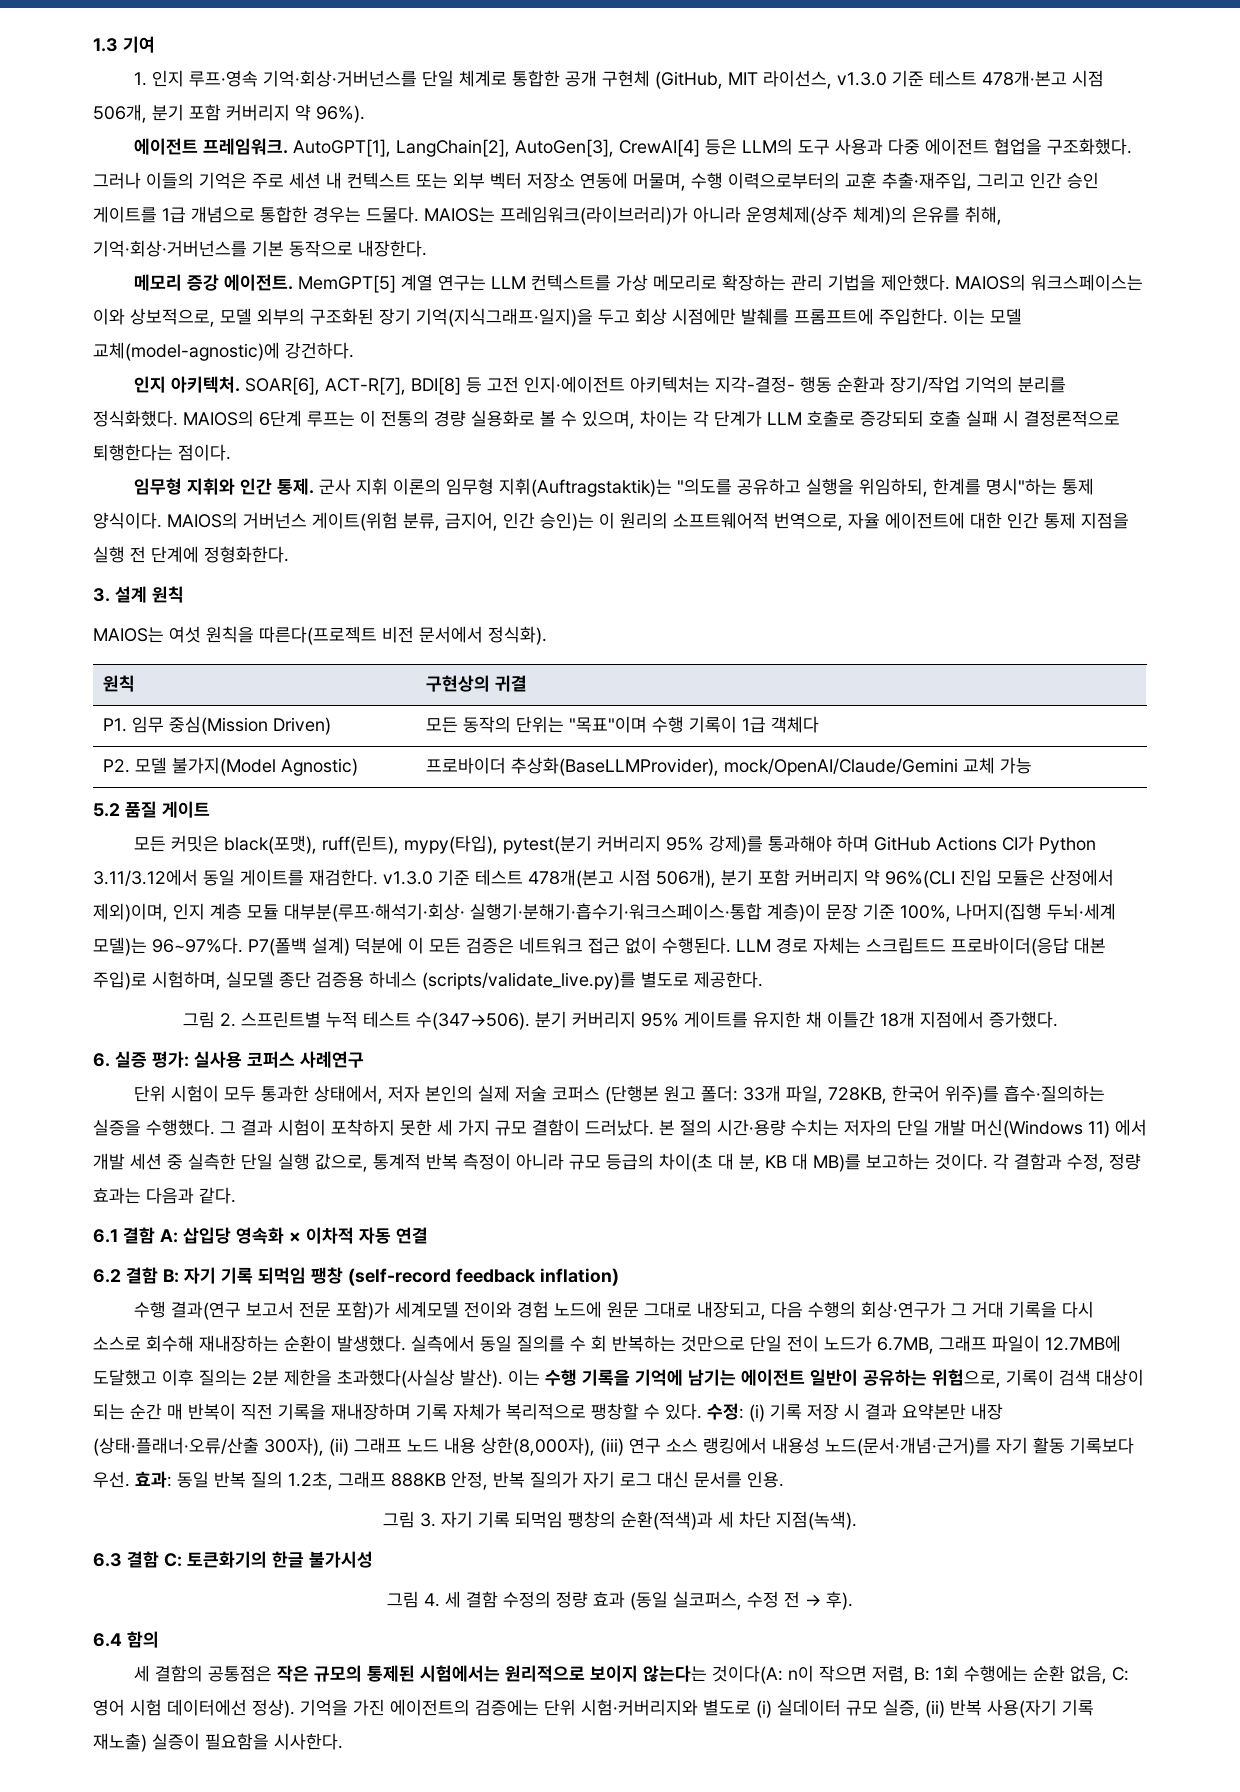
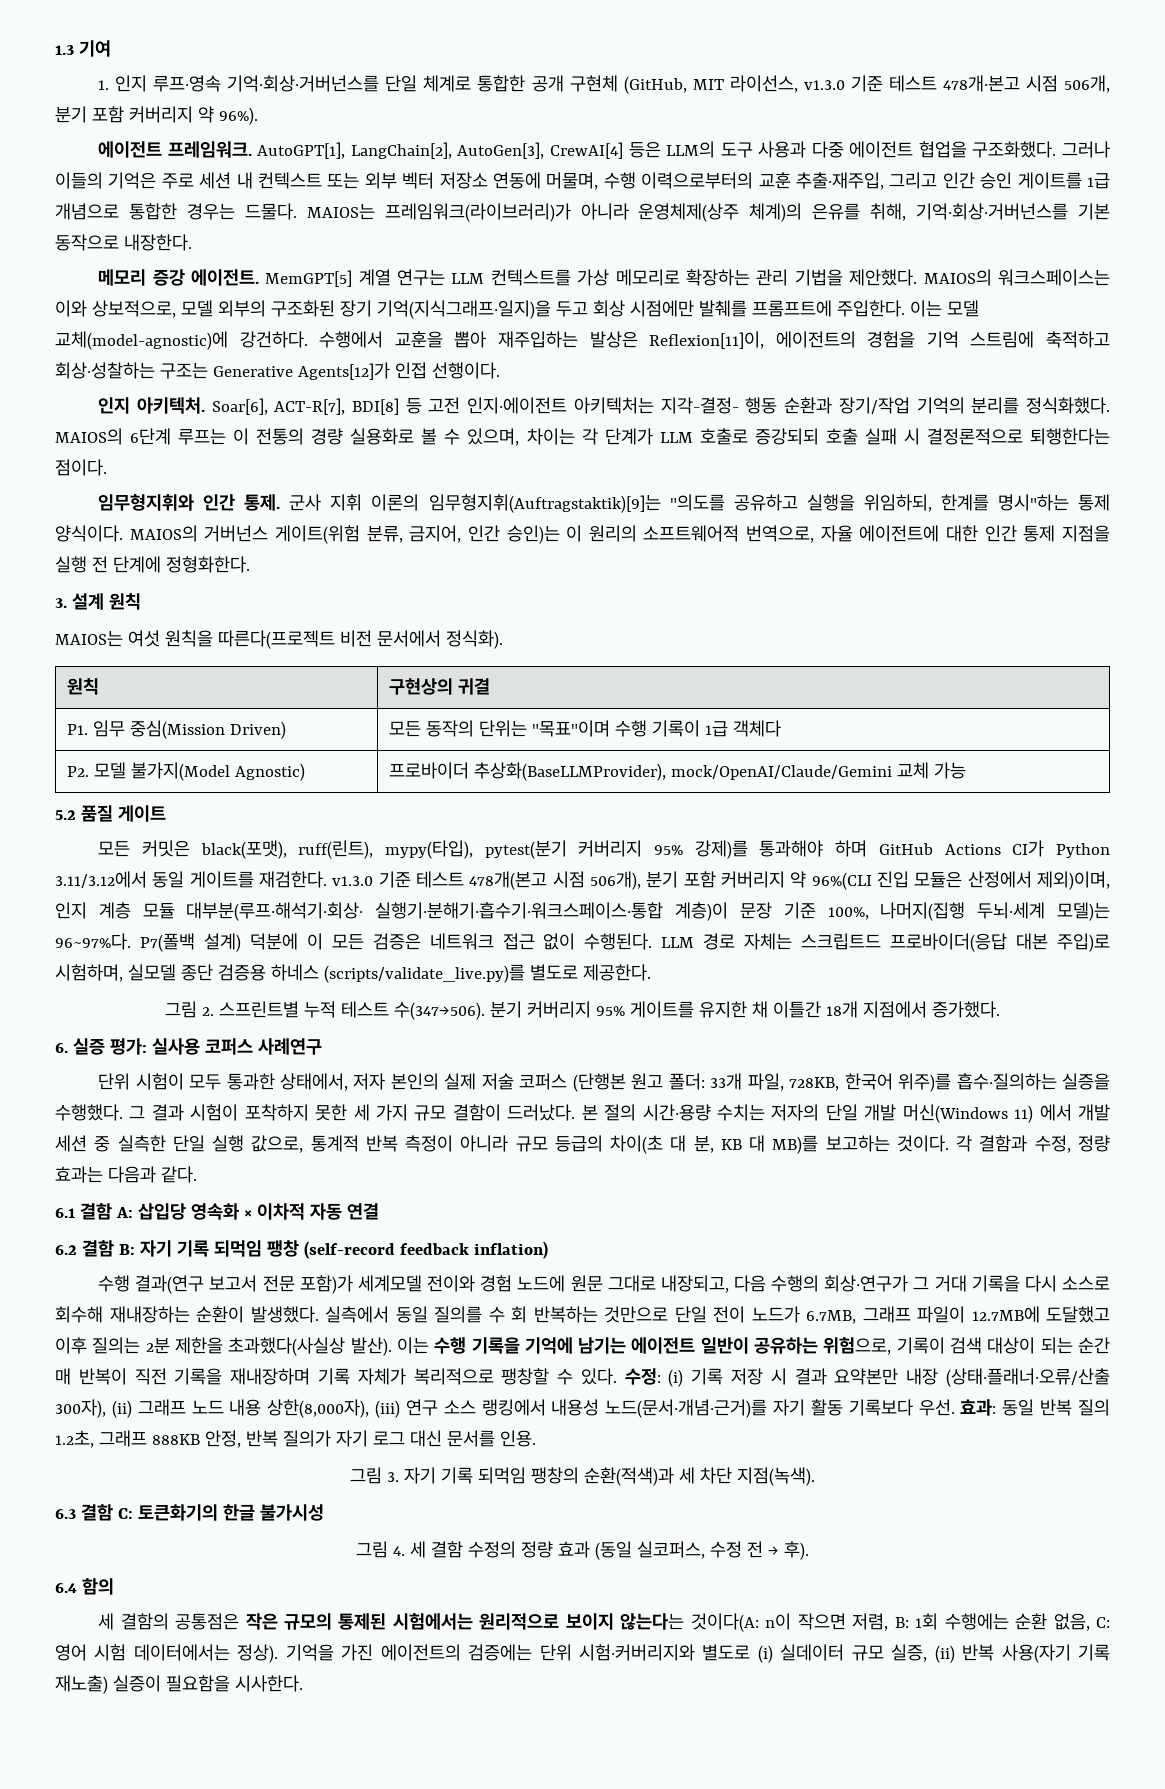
+ 수행에서 교훈을 뽑아 재주입하는 발상은 Reflexion[11]이, 에이전트의 경험을 기억 스트림에 축적하고 회상·성찰하는 구조는 Generative Agents[12]가 인접 선행이다.
- SOAR[6], ACT-R[7], BDI[8] 등 고전 인지·에이전트 아키텍처는 지각-결정- 행동 순환과 장기/작업 기억의 분리를 정식화했다.
+ Soar[6], ACT-R[7], BDI[8] 등 고전 인지·에이전트 아키텍처는 지각-결정- 행동 순환과 장기/작업 기억의 분리를 정식화했다.
- 임무형 지휘와 인간 통제.
+ 임무형지휘와 인간 통제.
- 군사 지휘 이론의 임무형 지휘(Auftragstaktik)는 "의도를 공유하고 실행을 위임하되, 한계를 명시"하는 통제 양식이다.
+ 군사 지휘 이론의 임무형지휘(Auftragstaktik)[9]는 "의도를 공유하고 실행을 위임하되, 한계를 명시"하는 통제 양식이다.
- 세 결함의 공통점은 작은 규모의 통제된 시험에서는 원리적으로 보이지 않는다는 것이다(A: n이 작으면 저렴, B: 1회 수행에는 순환 없음, C: 영어 시험 데이터에선 정상).
+ 세 결함의 공통점은 작은 규모의 통제된 시험에서는 원리적으로 보이지 않는다는 것이다(A: n이 작으면 저렴, B: 1회 수행에는 순환 없음, C: 영어 시험 데이터에서는 정상).

